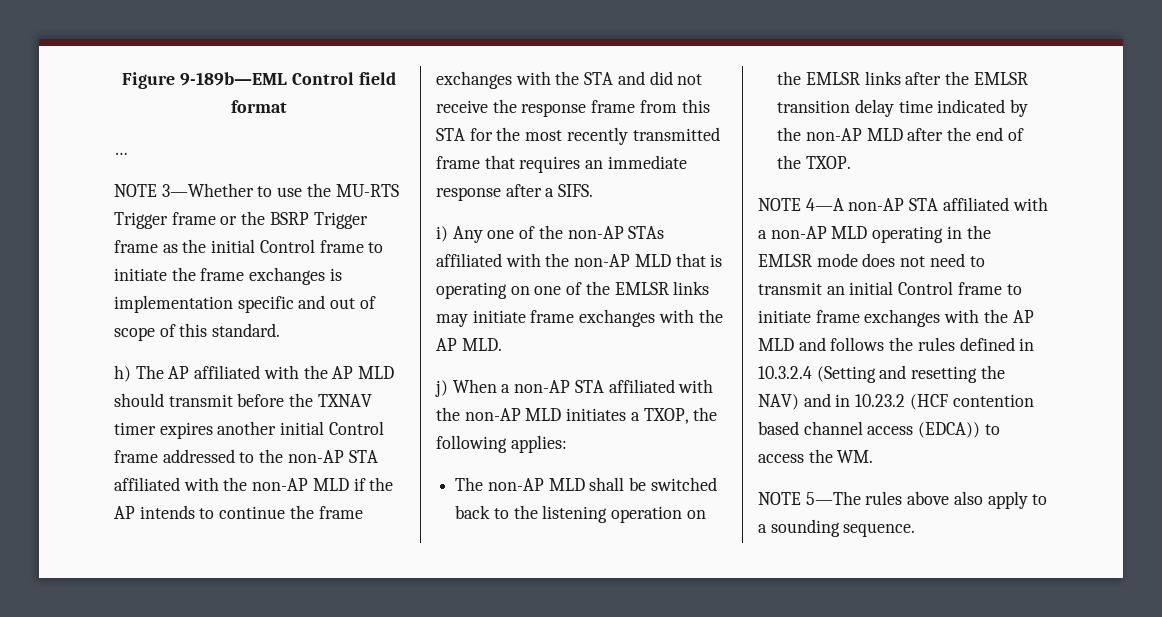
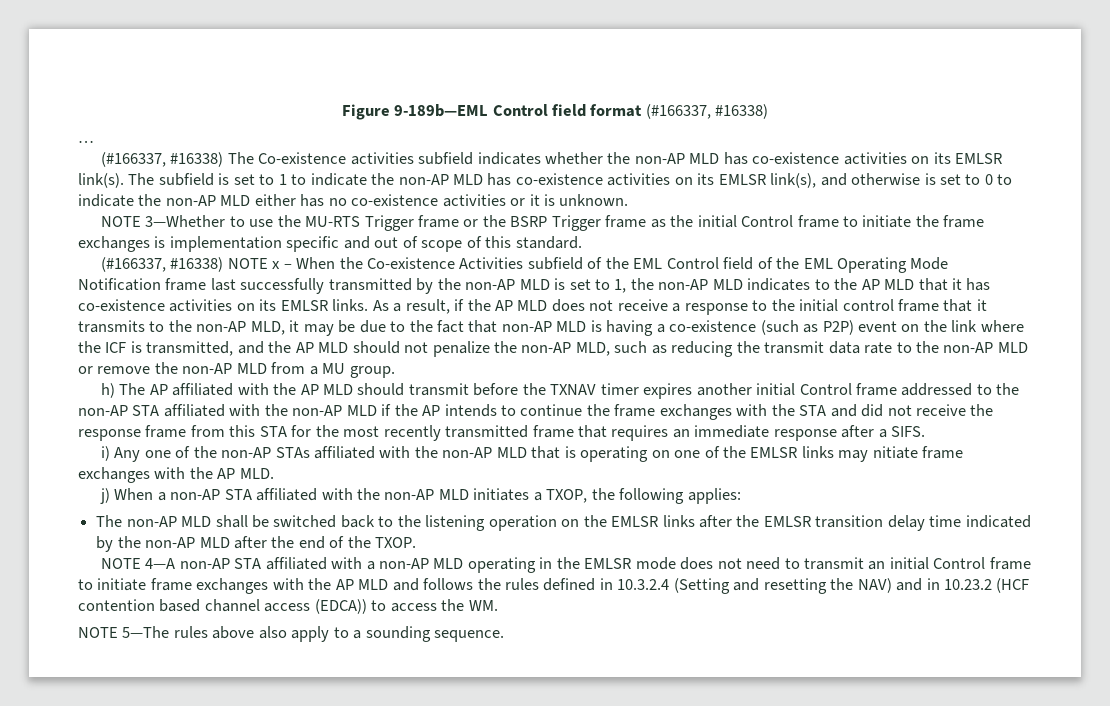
- Figure 9-189b—EML Control field format
+ Figure 9-189b—EML Control field format (#166337, #16338)
+ (#166337, #16338) The Co-existence activities subfield indicates whether the non-AP MLD has co-existence activities on its EMLSR link(s). The subfield is set to 1 to indicate the non-AP MLD has co-existence activities on its EMLSR link(s), and otherwise is set to 0 to indicate the non-AP MLD either has no co-existence activities or it is unknown.
+ (#166337, #16338) NOTE x – When the Co-existence Activities subfield of the EML Control field of the EML Operating Mode Notification frame last successfully transmitted by the non-AP MLD is set to 1, the non-AP MLD indicates to the AP MLD that it has co-existence activities on its EMLSR links. As a result, if the AP MLD does not receive a response to the initial control frame that it transmits to the non-AP MLD, it may be due to the fact that non-AP MLD is having a co-existence (such as P2P) event on the link where the ICF is transmitted, and the AP MLD should not penalize the non-AP MLD, such as reducing the transmit data rate to the non-AP MLD or remove the non-AP MLD from a MU group.
- i) Any one of the non-AP STAs affiliated with the non-AP MLD that is operating on one of the EMLSR links may initiate frame exchanges with the AP MLD.
+ i) Any one of the non-AP STAs affiliated with the non-AP MLD that is operating on one of the EMLSR links may nitiate frame exchanges with the AP MLD.

